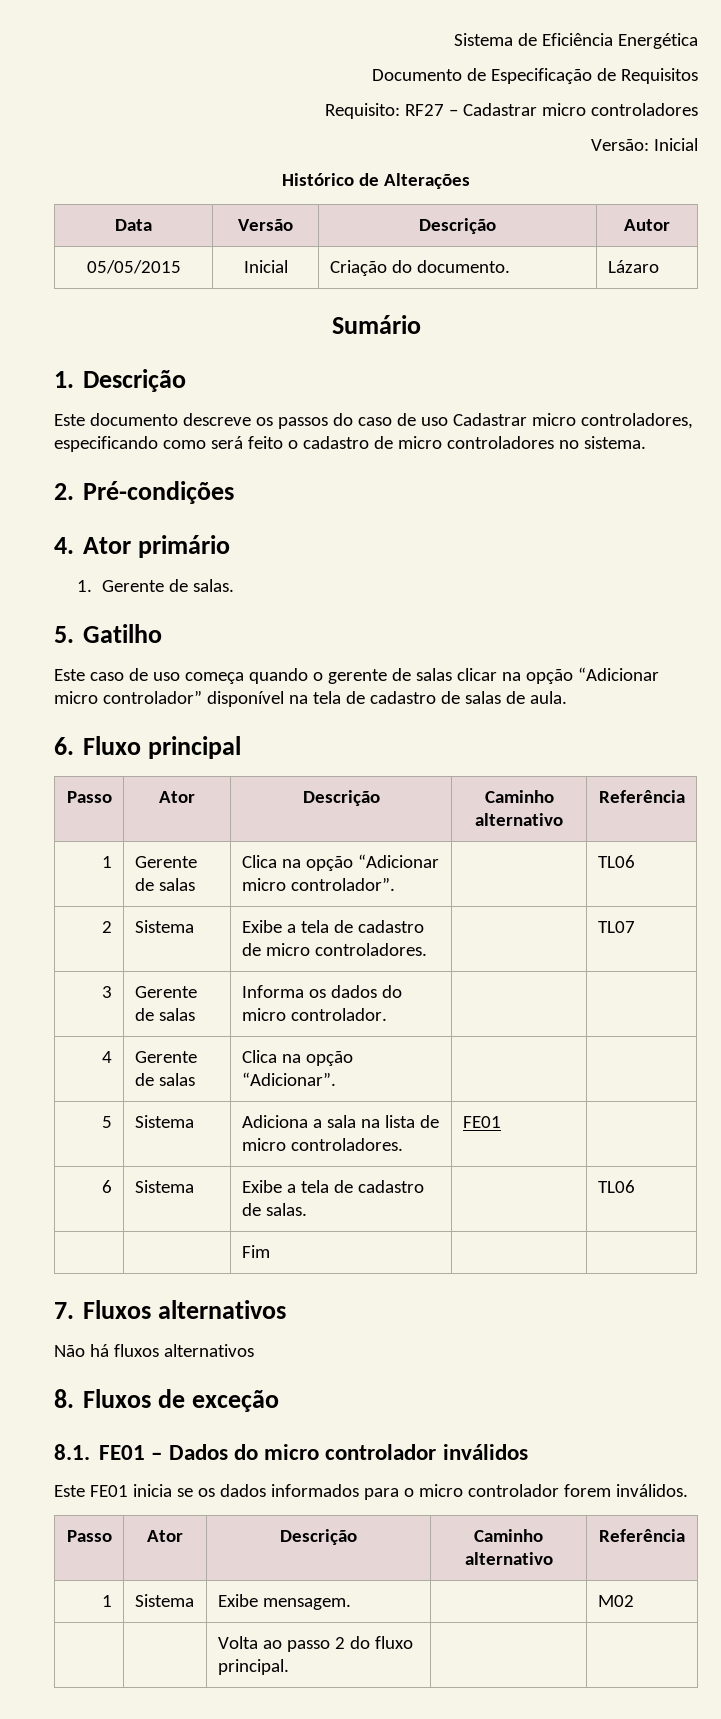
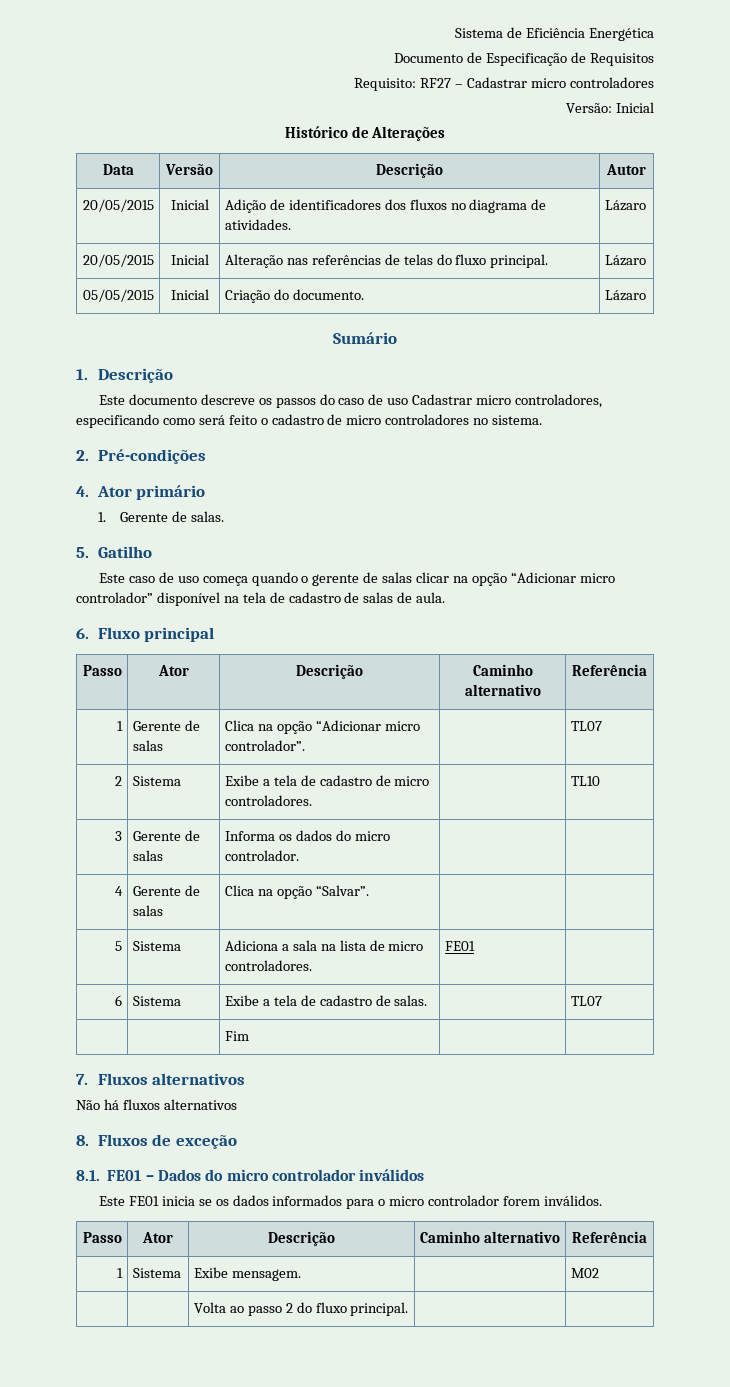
+ 20/05/2015 | Inicial | Adição de identificadores dos fluxos no diagrama de atividades. | Lázaro
+ 20/05/2015 | Inicial | Alteração nas referências de telas do fluxo principal. | Lázaro
- 1 | Gerente de salas | Clica na opção “Adicionar micro controlador”. | | TL06
+ 1 | Gerente de salas | Clica na opção “Adicionar micro controlador”. | | TL07
- 2 | Sistema | Exibe a tela de cadastro de micro controladores. | | TL07
+ 2 | Sistema | Exibe a tela de cadastro de micro controladores. | | TL10
- 4 | Gerente de salas | Clica na opção “Adicionar”. | |
+ 4 | Gerente de salas | Clica na opção “Salvar”. | |
- 6 | Sistema | Exibe a tela de cadastro de salas. | | TL06
+ 6 | Sistema | Exibe a tela de cadastro de salas. | | TL07

